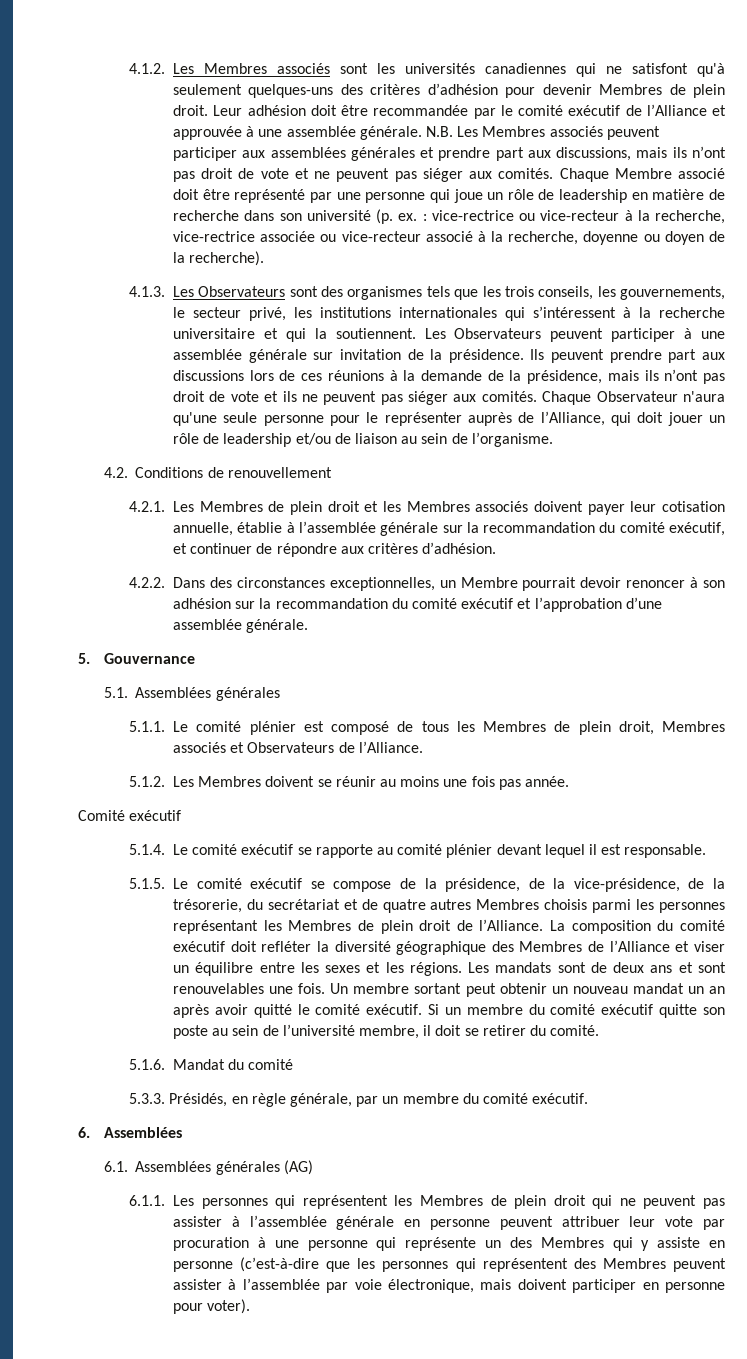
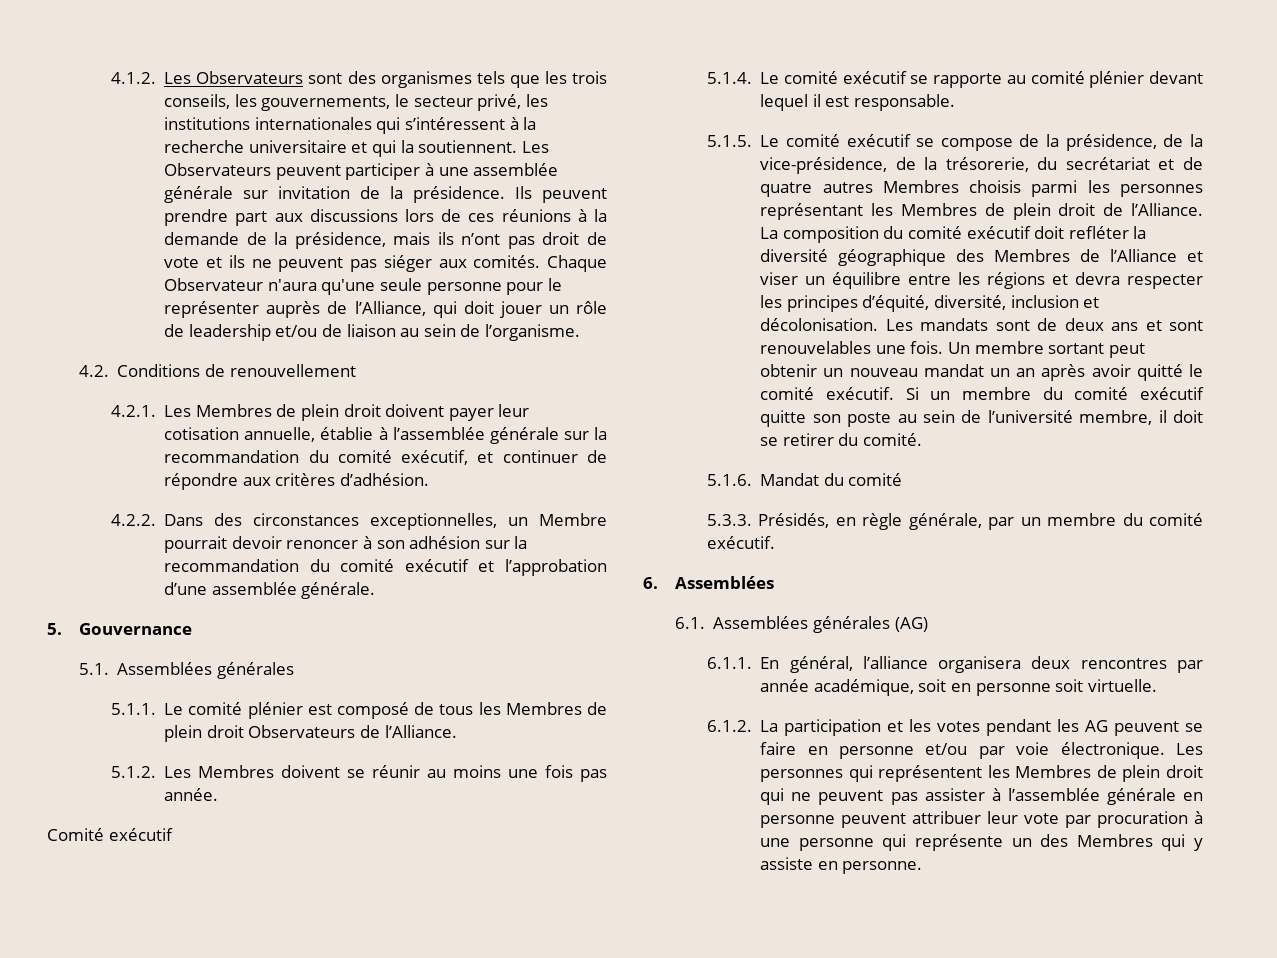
- 4.1.2. Les Membres associés sont les universités canadiennes qui ne satisfont qu'à seulement quelques-uns des critères d’adhésion pour devenir Membres de plein droit. Leur adhésion doit être recommandée par le comité exécutif de l’Alliance et approuvée à une assemblée générale. N.B. Les Membres associés peuvent participer aux assemblées générales et prendre part aux discussions, mais ils n’ont pas droit de vote et ne peuvent pas siéger aux comités. Chaque Membre associé doit être représenté par une personne qui joue un rôle de leadership en matière de recherche dans son université (p. ex. : vice-rectrice ou vice-recteur à la recherche, vice-rectrice associée ou vice-recteur associé à la recherche, doyenne ou doyen de la recherche).
- 4.1.3. Les Observateurs sont des organismes tels que les trois conseils, les gouvernements, le secteur privé, les institutions internationales qui s’intéressent à la recherche universitaire et qui la soutiennent.
+ 4.1.2. Les Observateurs sont des organismes tels que les trois conseils, les gouvernements, le secteur privé, les institutions internationales qui s’intéressent à la recherche universitaire et qui la soutiennent.
- 4.2.1. Les Membres de plein droit et les Membres associés doivent payer leur cotisation annuelle, établie à l’assemblée générale sur la recommandation du comité exécutif, et continuer de répondre aux critères d’adhésion.
+ 4.2.1. Les Membres de plein droit doivent payer leur cotisation annuelle, établie à l’assemblée générale sur la recommandation du comité exécutif, et continuer de répondre aux critères d’adhésion.
- 5.1.1. Le comité plénier est composé de tous les Membres de plein droit, Membres associés et Observateurs de l’Alliance.
+ 5.1.1. Le comité plénier est composé de tous les Membres de plein droit Observateurs de l’Alliance.
- La composition du comité exécutif doit refléter la diversité géographique des Membres de l’Alliance et viser un équilibre entre les sexes et les régions.
+ La composition du comité exécutif doit refléter la diversité géographique des Membres de l’Alliance et viser un équilibre entre les régions et devra respecter les principes d’équité, diversité, inclusion et décolonisation.
- 6.1.1. Les personnes qui représentent les Membres de plein droit qui ne peuvent pas assister à l’assemblée générale en personne peuvent attribuer leur vote par procuration à une personne qui représente un des Membres qui y assiste en personne (c’est-à-dire que les personnes qui représentent des Membres peuvent assister à l’assemblée par voie électronique, mais doivent participer en personne pour voter).
+ 6.1.1. En général, l’alliance organisera deux rencontres par année académique, soit en personne soit virtuelle.
+ 6.1.2. La participation et les votes pendant les AG peuvent se faire en personne et/ou par voie électronique. Les personnes qui représentent les Membres de plein droit qui ne peuvent pas assister à l’assemblée générale en personne peuvent attribuer leur vote par procuration à une personne qui représente un des Membres qui y assiste en personne.

